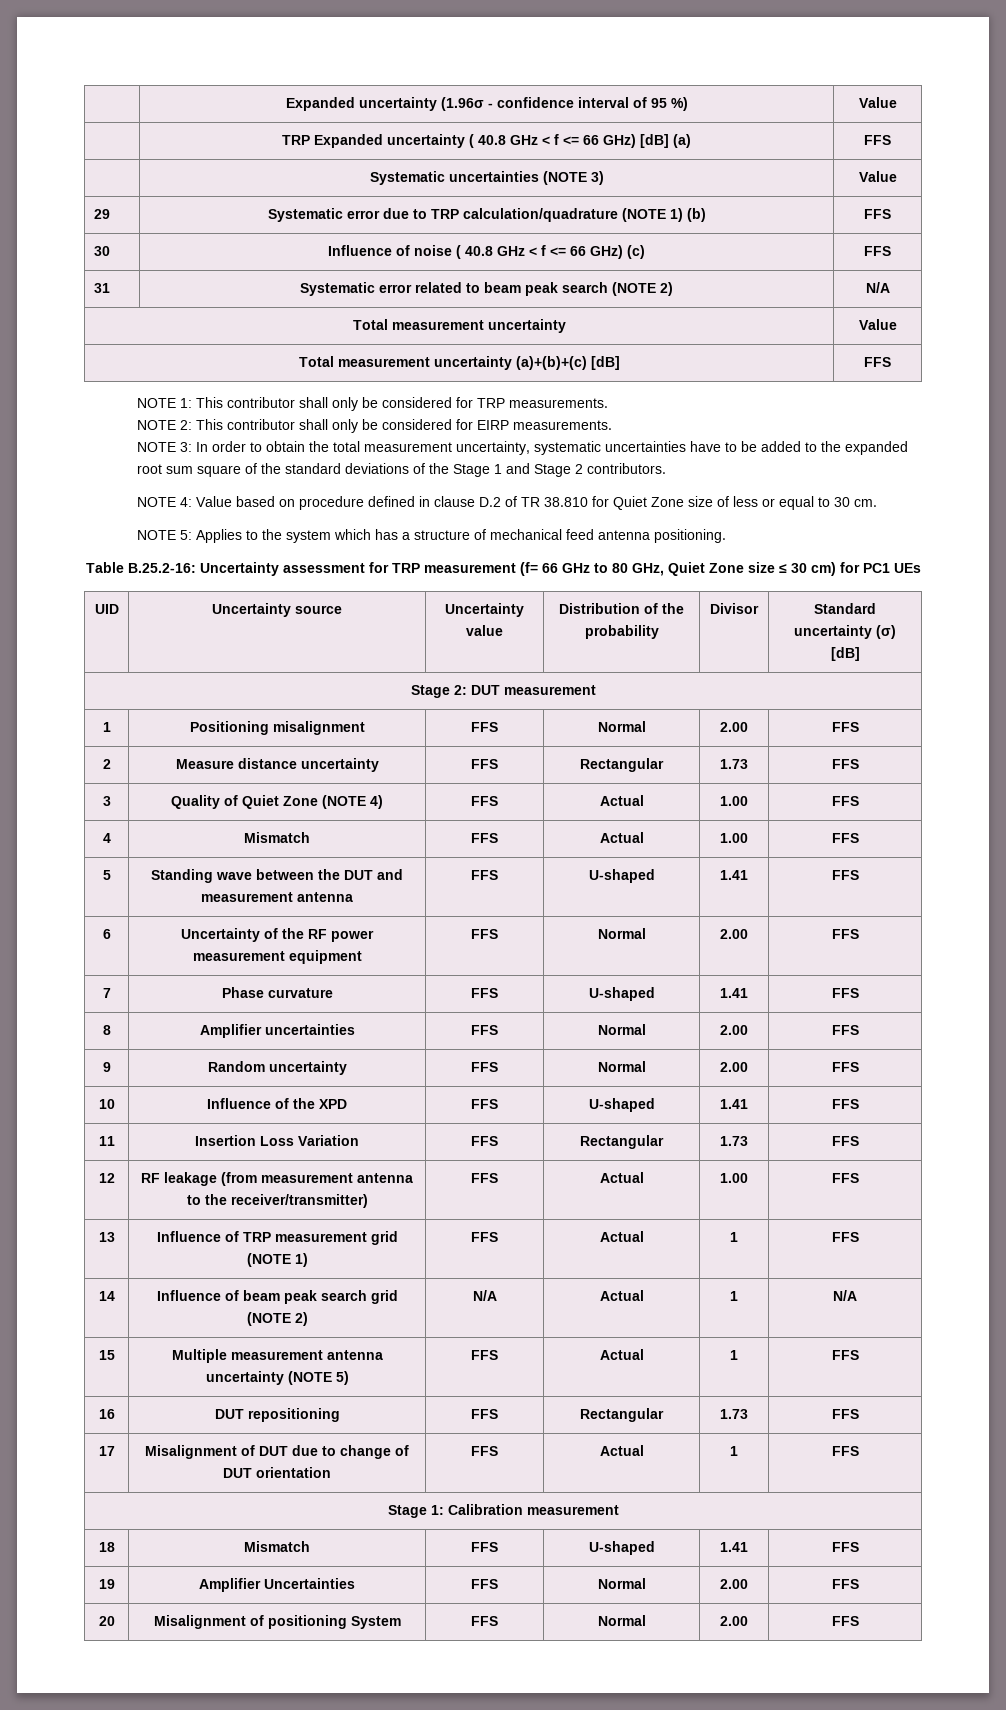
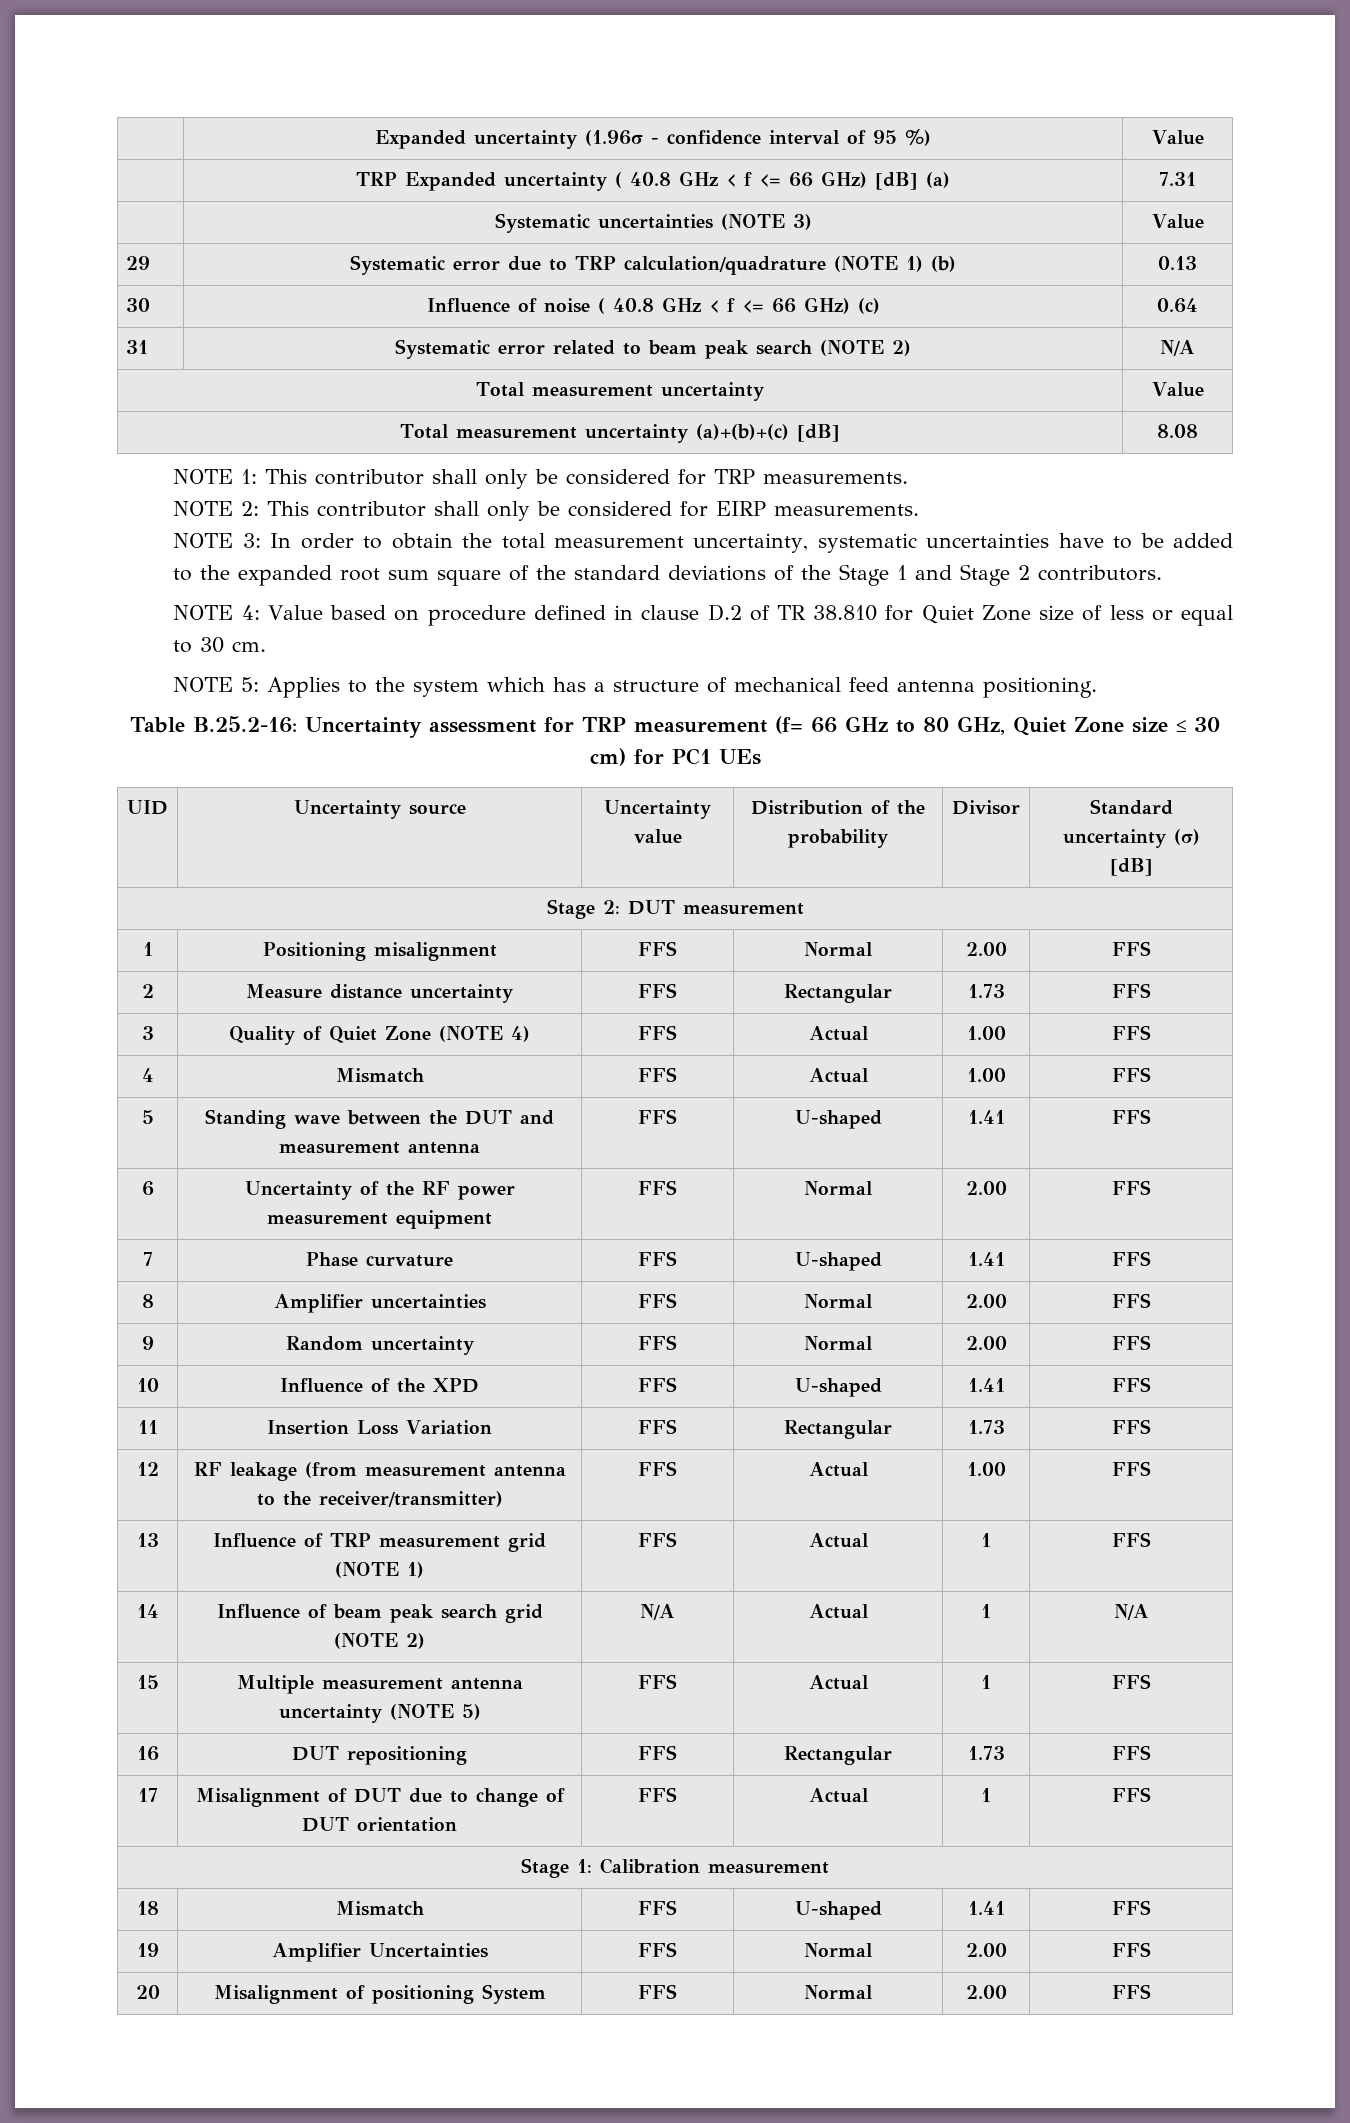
- | TRP Expanded uncertainty ( 40.8 GHz < f <= 66 GHz) [dB] (a) | FFS
+ | TRP Expanded uncertainty ( 40.8 GHz < f <= 66 GHz) [dB] (a) | 7.31
- 29 | Systematic error due to TRP calculation/quadrature (NOTE 1) (b) | FFS
+ 29 | Systematic error due to TRP calculation/quadrature (NOTE 1) (b) | 0.13
- 30 | Influence of noise ( 40.8 GHz < f <= 66 GHz) (c) | FFS
+ 30 | Influence of noise ( 40.8 GHz < f <= 66 GHz) (c) | 0.64
- Total measurement uncertainty (a)+(b)+(c) [dB] | FFS
+ Total measurement uncertainty (a)+(b)+(c) [dB] | 8.08

